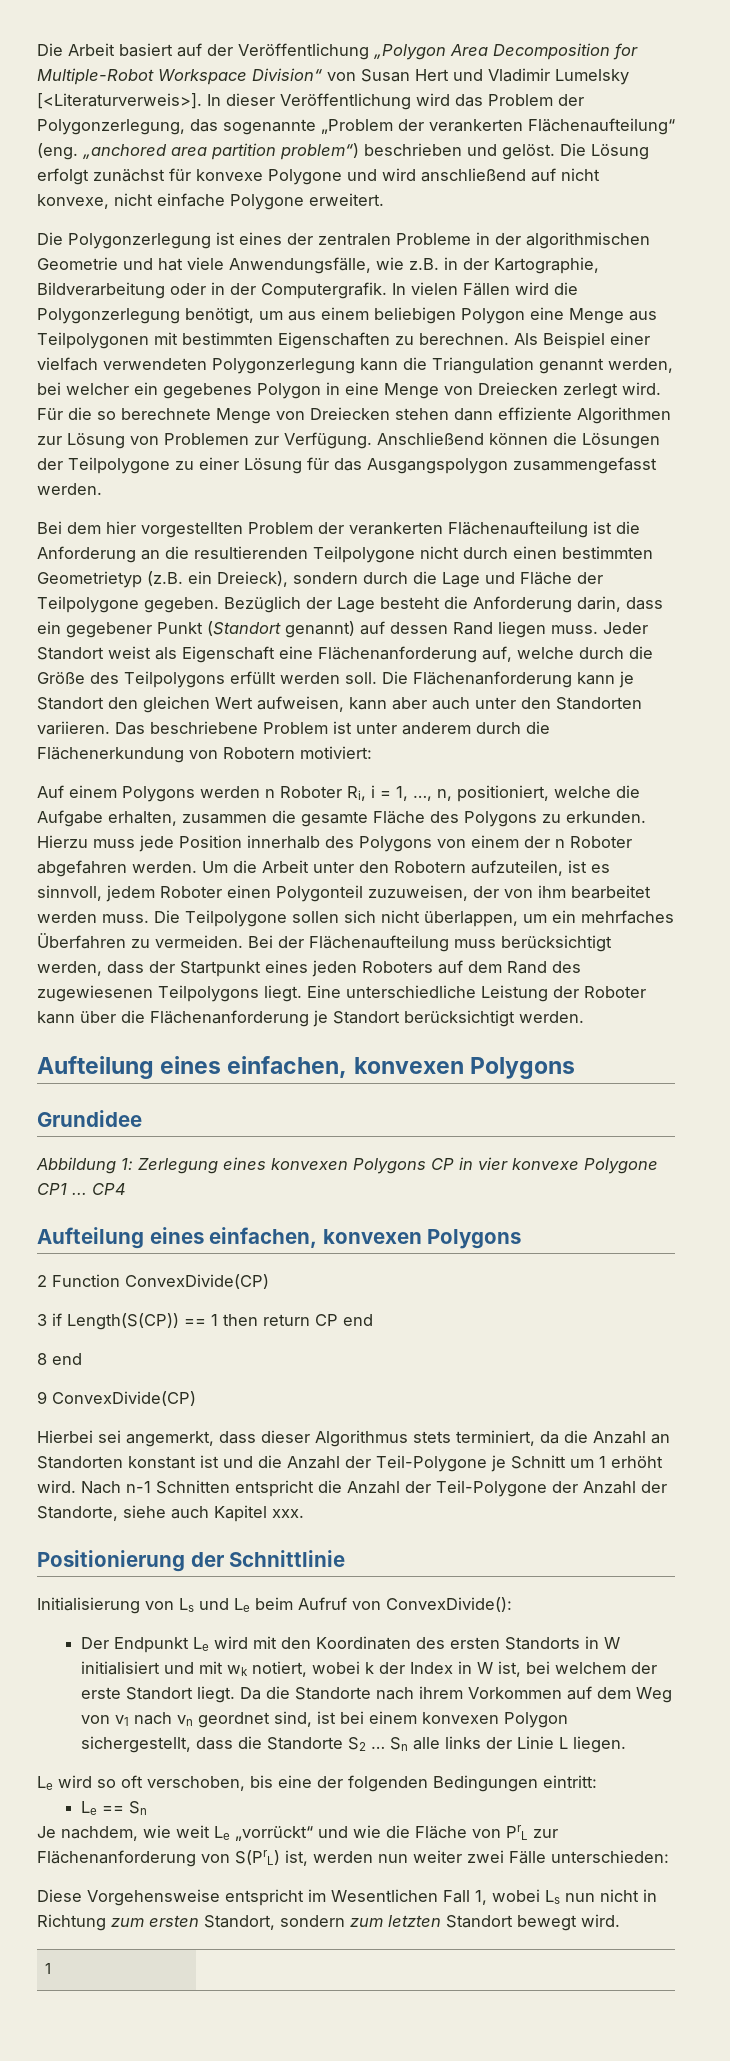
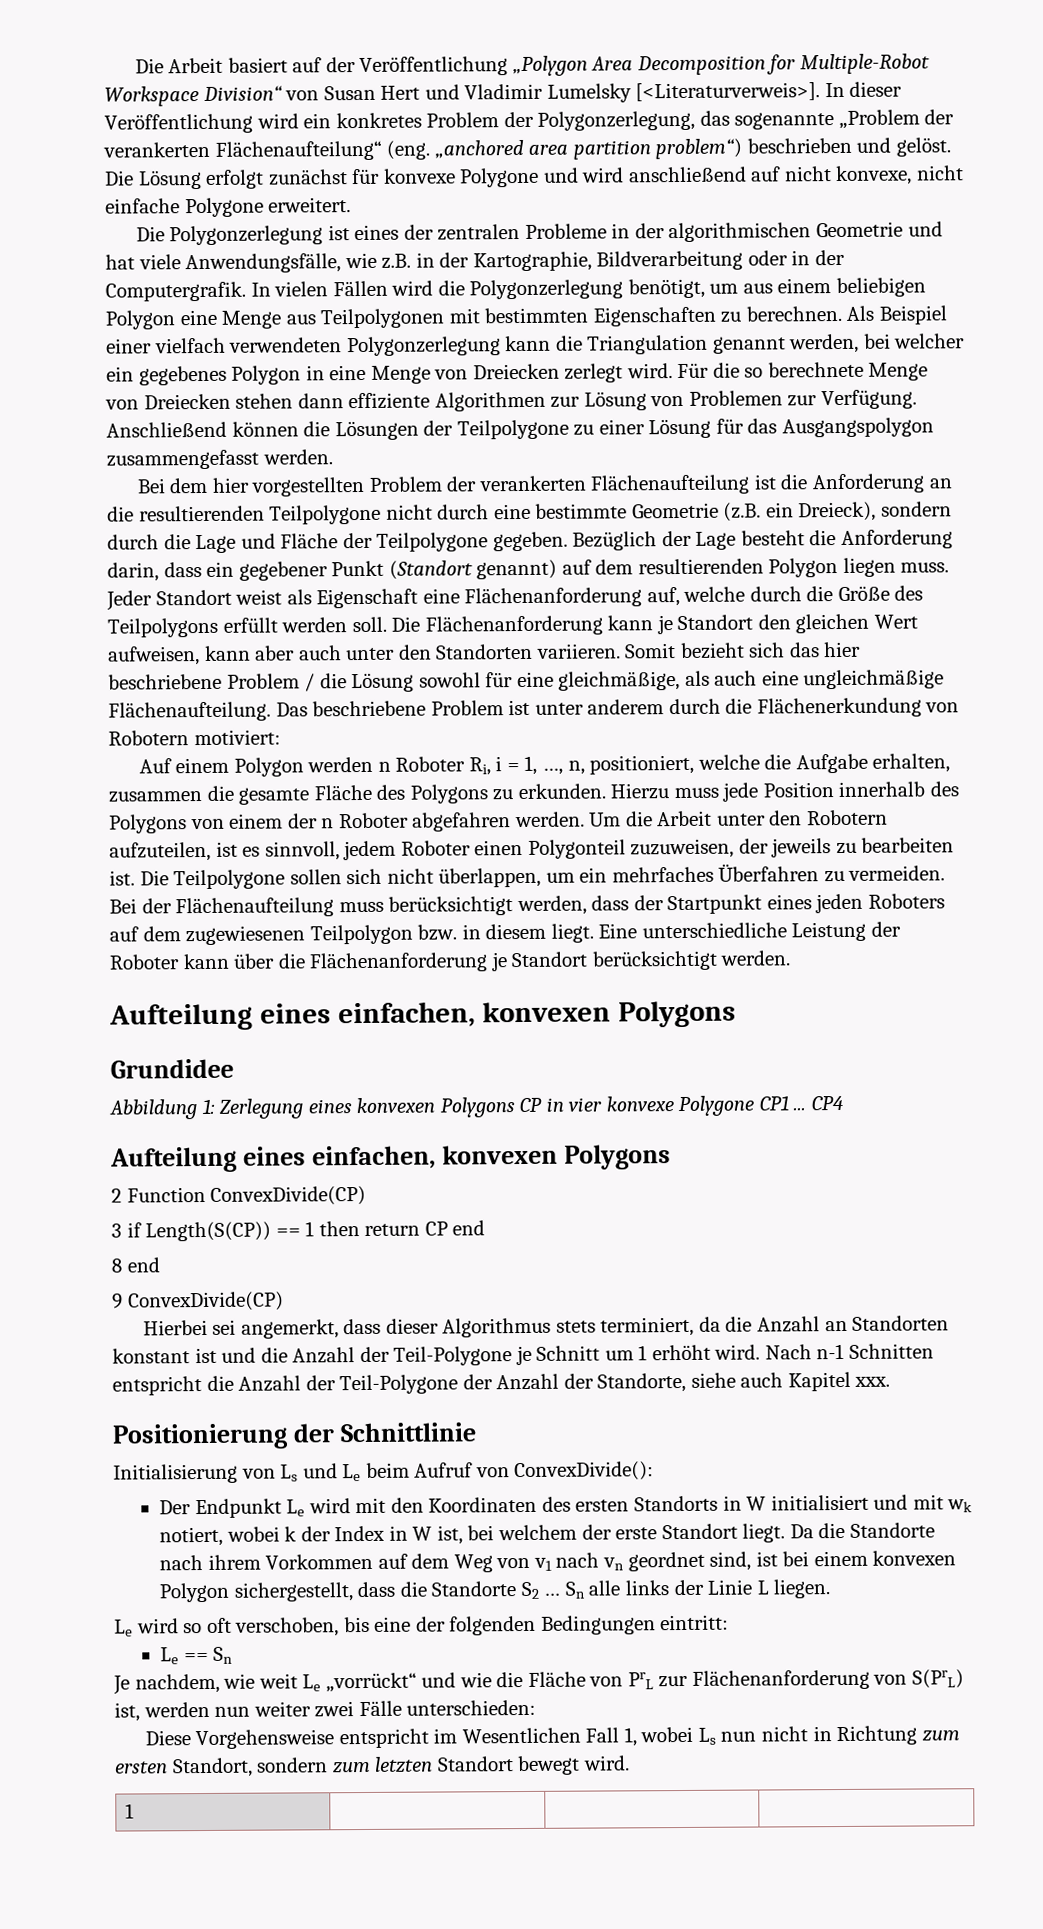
- In dieser Veröffentlichung wird das Problem der Polygonzerlegung, das sogenannte „Problem der verankerten Flächenaufteilung“ (eng.
+ In dieser Veröffentlichung wird ein konkretes Problem der Polygonzerlegung, das sogenannte „Problem der verankerten Flächenaufteilung“ (eng.
- Bei dem hier vorgestellten Problem der verankerten Flächenaufteilung ist die Anforderung an die resultierenden Teilpolygone nicht durch einen bestimmten Geometrietyp (z.B. ein Dreieck), sondern durch die Lage und Fläche der Teilpolygone gegeben.
+ Bei dem hier vorgestellten Problem der verankerten Flächenaufteilung ist die Anforderung an die resultierenden Teilpolygone nicht durch eine bestimmte Geometrie (z.B. ein Dreieck), sondern durch die Lage und Fläche der Teilpolygone gegeben.
- Bezüglich der Lage besteht die Anforderung darin, dass ein gegebener Punkt (Standort genannt) auf dessen Rand liegen muss.
+ Bezüglich der Lage besteht die Anforderung darin, dass ein gegebener Punkt (Standort genannt) auf dem resultierenden Polygon liegen muss.
+ Somit bezieht sich das hier beschriebene Problem / die Lösung sowohl für eine gleichmäßige, als auch eine ungleichmäßige Flächenaufteilung.
- Auf einem Polygons werden n Roboter Ri, i = 1, …, n, positioniert, welche die Aufgabe erhalten, zusammen die gesamte Fläche des Polygons zu erkunden.
+ Auf einem Polygon werden n Roboter Ri, i = 1, …, n, positioniert, welche die Aufgabe erhalten, zusammen die gesamte Fläche des Polygons zu erkunden.
- Um die Arbeit unter den Robotern aufzuteilen, ist es sinnvoll, jedem Roboter einen Polygonteil zuzuweisen, der von ihm bearbeitet werden muss.
+ Um die Arbeit unter den Robotern aufzuteilen, ist es sinnvoll, jedem Roboter einen Polygonteil zuzuweisen, der jeweils zu bearbeiten ist.
- Bei der Flächenaufteilung muss berücksichtigt werden, dass der Startpunkt eines jeden Roboters auf dem Rand des zugewiesenen Teilpolygons liegt.
+ Bei der Flächenaufteilung muss berücksichtigt werden, dass der Startpunkt eines jeden Roboters auf dem zugewiesenen Teilpolygon bzw. in diesem liegt.

